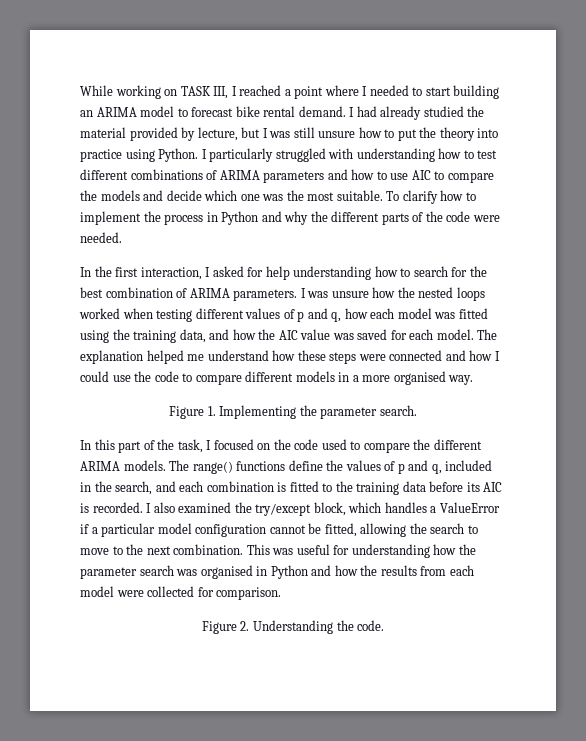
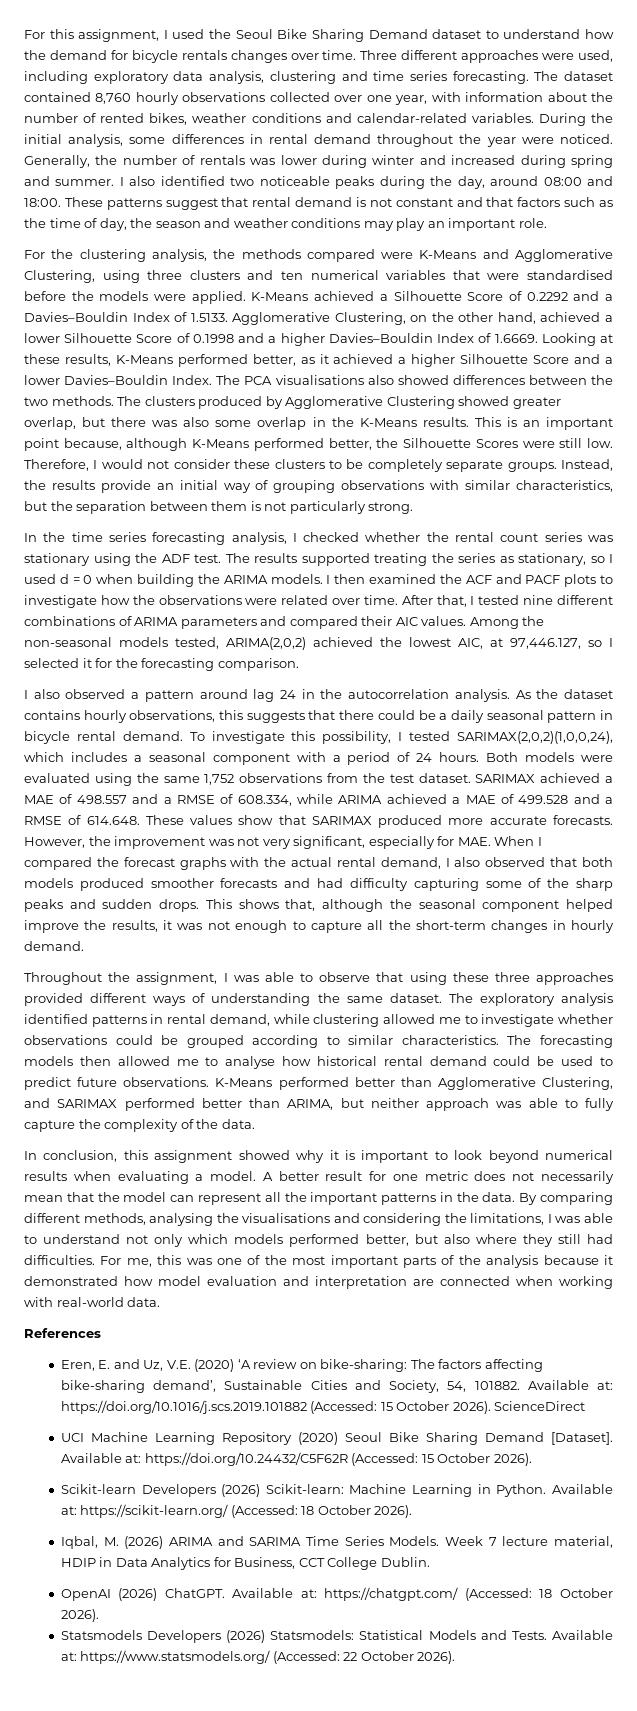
- While working on TASK III, I reached a point where I needed to start building an ARIMA model to forecast bike rental demand. I had already studied the material provided by lecture, but I was still unsure how to put the theory into practice using Python. I particularly struggled with understanding how to test different combinations of ARIMA parameters and how to use AIC to compare the models and decide which one was the most suitable. To clarify how to implement the process in Python and why the different parts of the code were needed.
- In the first interaction, I asked for help understanding how to search for the best combination of ARIMA parameters. I was unsure how the nested loops worked when testing different values of p and q, how each model was fitted using the training data, and how the AIC value was saved for each model. The explanation helped me understand how these steps were connected and how I could use the code to compare different models in a more organised way.
- Figure 1. Implementing the parameter search.
- In this part of the task, I focused on the code used to compare the different ARIMA models. The range() functions define the values of p and q, included in the search, and each combination is fitted to the training data before its AIC is recorded. I also examined the try/except block, which handles a ValueError if a particular model configuration cannot be fitted, allowing the search to move to the next combination. This was useful for understanding how the parameter search was organised in Python and how the results from each model were collected for comparison.
- Figure 2. Understanding the code.
+ For this assignment, I used the Seoul Bike Sharing Demand dataset to understand how the demand for bicycle rentals changes over time. Three different approaches were used, including exploratory data analysis, clustering and time series forecasting. The dataset contained 8,760 hourly observations collected over one year, with information about the number of rented bikes, weather conditions and calendar-related variables. During the initial analysis, some differences in rental demand throughout the year were noticed. Generally, the number of rentals was lower during winter and increased during spring and summer. I also identified two noticeable peaks during the day, around 08:00 and 18:00. These patterns suggest that rental demand is not constant and that factors such as the time of day, the season and weather conditions may play an important role.
+ For the clustering analysis, the methods compared were K-Means and Agglomerative Clustering, using three clusters and ten numerical variables that were standardised before the models were applied. K-Means achieved a Silhouette Score of 0.2292 and a Davies–Bouldin Index of 1.5133. Agglomerative Clustering, on the other hand, achieved a lower Silhouette Score of 0.1998 and a higher Davies–Bouldin Index of 1.6669. Looking at these results, K-Means performed better, as it achieved a higher Silhouette Score and a lower Davies–Bouldin Index. The PCA visualisations also showed differences between the two methods. The clusters produced by Agglomerative Clustering showed greater overlap, but there was also some overlap in the K-Means results. This is an important point because, although K-Means performed better, the Silhouette Scores were still low. Therefore, I would not consider these clusters to be completely separate groups. Instead, the results provide an initial way of grouping observations with similar characteristics, but the separation between them is not particularly strong.
+ In the time series forecasting analysis, I checked whether the rental count series was stationary using the ADF test. The results supported treating the series as stationary, so I used d = 0 when building the ARIMA models. I then examined the ACF and PACF plots to investigate how the observations were related over time. After that, I tested nine different combinations of ARIMA parameters and compared their AIC values. Among the non-seasonal models tested, ARIMA(2,0,2) achieved the lowest AIC, at 97,446.127, so I selected it for the forecasting comparison.
+ I also observed a pattern around lag 24 in the autocorrelation analysis. As the dataset contains hourly observations, this suggests that there could be a daily seasonal pattern in bicycle rental demand. To investigate this possibility, I tested SARIMAX(2,0,2)(1,0,0,24), which includes a seasonal component with a period of 24 hours. Both models were evaluated using the same 1,752 observations from the test dataset. SARIMAX achieved a MAE of 498.557 and a RMSE of 608.334, while ARIMA achieved a MAE of 499.528 and a RMSE of 614.648. These values show that SARIMAX produced more accurate forecasts. However, the improvement was not very significant, especially for MAE. When I compared the forecast graphs with the actual rental demand, I also observed that both models produced smoother forecasts and had difficulty capturing some of the sharp peaks and sudden drops. This shows that, although the seasonal component helped improve the results, it was not enough to capture all the short-term changes in hourly demand.
+ Throughout the assignment, I was able to observe that using these three approaches provided different ways of understanding the same dataset. The exploratory analysis identified patterns in rental demand, while clustering allowed me to investigate whether observations could be grouped according to similar characteristics. The forecasting models then allowed me to analyse how historical rental demand could be used to predict future observations. K-Means performed better than Agglomerative Clustering, and SARIMAX performed better than ARIMA, but neither approach was able to fully capture the complexity of the data.
+ In conclusion, this assignment showed why it is important to look beyond numerical results when evaluating a model. A better result for one metric does not necessarily mean that the model can represent all the important patterns in the data. By comparing different methods, analysing the visualisations and considering the limitations, I was able to understand not only which models performed better, but also where they still had difficulties. For me, this was one of the most important parts of the analysis because it demonstrated how model evaluation and interpretation are connected when working with real-world data.
+ References
+ Eren, E. and Uz, V.E. (2020) ‘A review on bike-sharing: The factors affecting bike-sharing demand’, Sustainable Cities and Society, 54, 101882. Available at: https://doi.org/10.1016/j.scs.2019.101882 (Accessed: 15 October 2026). ScienceDirect
+ UCI Machine Learning Repository (2020) Seoul Bike Sharing Demand [Dataset]. Available at: https://doi.org/10.24432/C5F62R (Accessed: 15 October 2026).
+ Scikit-learn Developers (2026) Scikit-learn: Machine Learning in Python. Available at: https://scikit-learn.org/ (Accessed: 18 October 2026).
+ Iqbal, M. (2026) ARIMA and SARIMA Time Series Models. Week 7 lecture material, HDIP in Data Analytics for Business, CCT College Dublin.
+ OpenAI (2026) ChatGPT. Available at: https://chatgpt.com/ (Accessed: 18 October 2026).
+ Statsmodels Developers (2026) Statsmodels: Statistical Models and Tests. Available at: https://www.statsmodels.org/ (Accessed: 22 October 2026).

